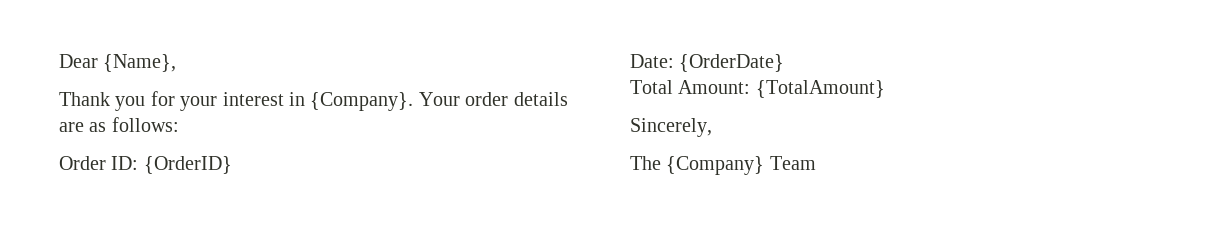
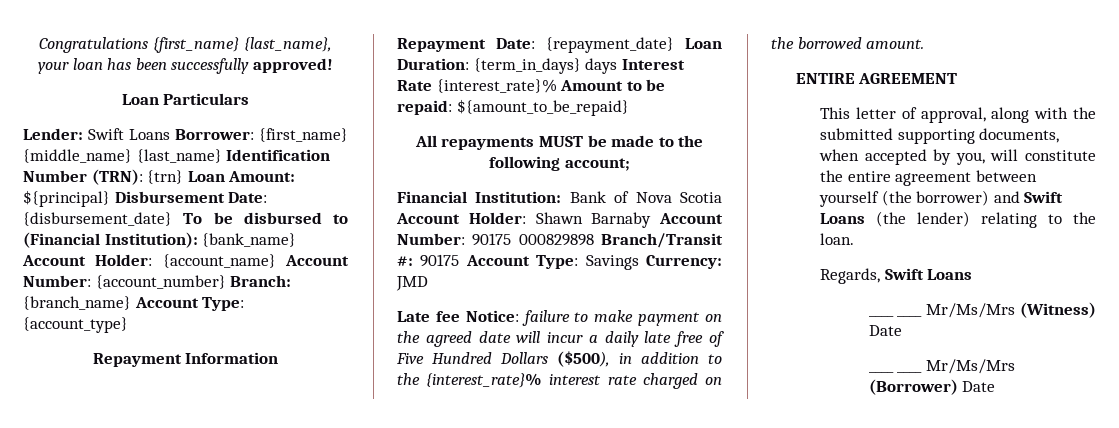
- Dear {Name},
- Thank you for your interest in {Company}. Your order details are as follows:
- Order ID: {OrderID}
- Date: {OrderDate}
- Total Amount: {TotalAmount}
- Sincerely,
- The {Company} Team
+ Congratulations {first_name} {last_name}, your loan has been successfully approved!
+ Loan Particulars
+ Lender: Swift Loans Borrower: {first_name} {middle_name} {last_name} Identification Number (TRN): {trn} Loan Amount: ${principal} Disbursement Date: {disbursement_date} To be disbursed to (Financial Institution): {bank_name} Account Holder: {account_name} Account Number: {account_number} Branch: {branch_name} Account Type: {account_type}
+ Repayment Information
+ Repayment Date: {repayment_date} Loan Duration: {term_in_days} days Interest Rate {interest_rate}% Amount to be repaid: ${amount_to_be_repaid}
+ All repayments MUST be made to the following account;
+ Financial Institution: Bank of Nova Scotia Account Holder: Shawn Barnaby Account Number: 90175 000829898 Branch/Transit #: 90175 Account Type: Savings Currency: JMD
+ Late fee Notice: failure to make payment on the agreed date will incur a daily late free of Five Hundred Dollars ($500), in addition to the {interest_rate}% interest rate charged on the borrowed amount.
+ ENTIRE AGREEMENT
+ This letter of approval, along with the submitted supporting documents, when accepted by you, will constitute the entire agreement between yourself (the borrower) and Swift Loans (the lender) relating to the loan.
+ Regards, Swift Loans
+ ____ ____ Mr/Ms/Mrs (Witness) Date
+ ____ ____ Mr/Ms/Mrs (Borrower) Date

